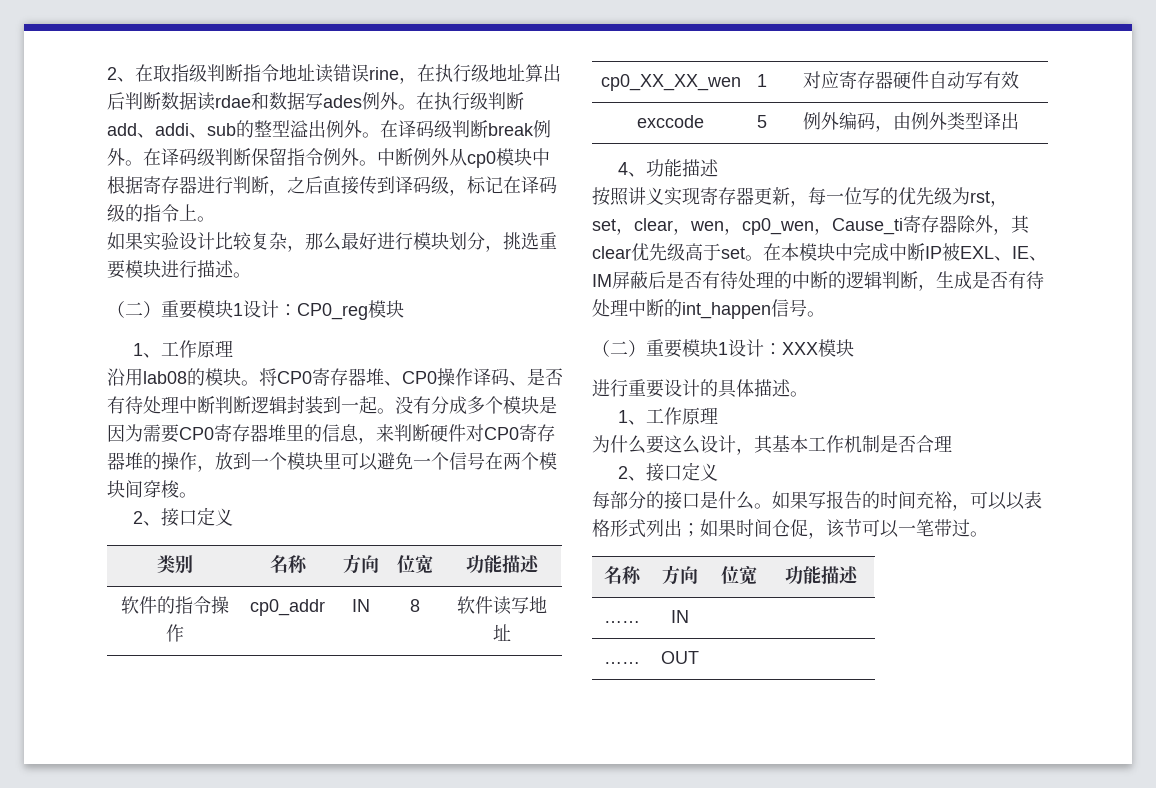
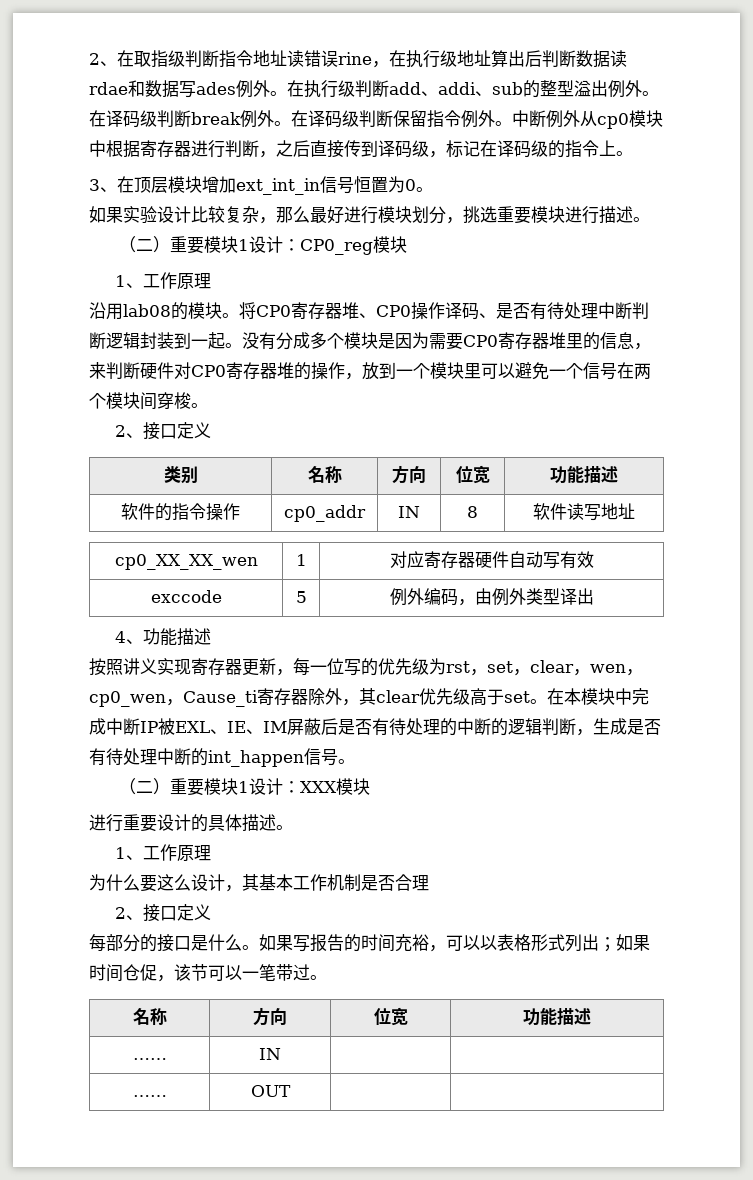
+ 3、在顶层模块增加ext_int_in信号恒置为0。

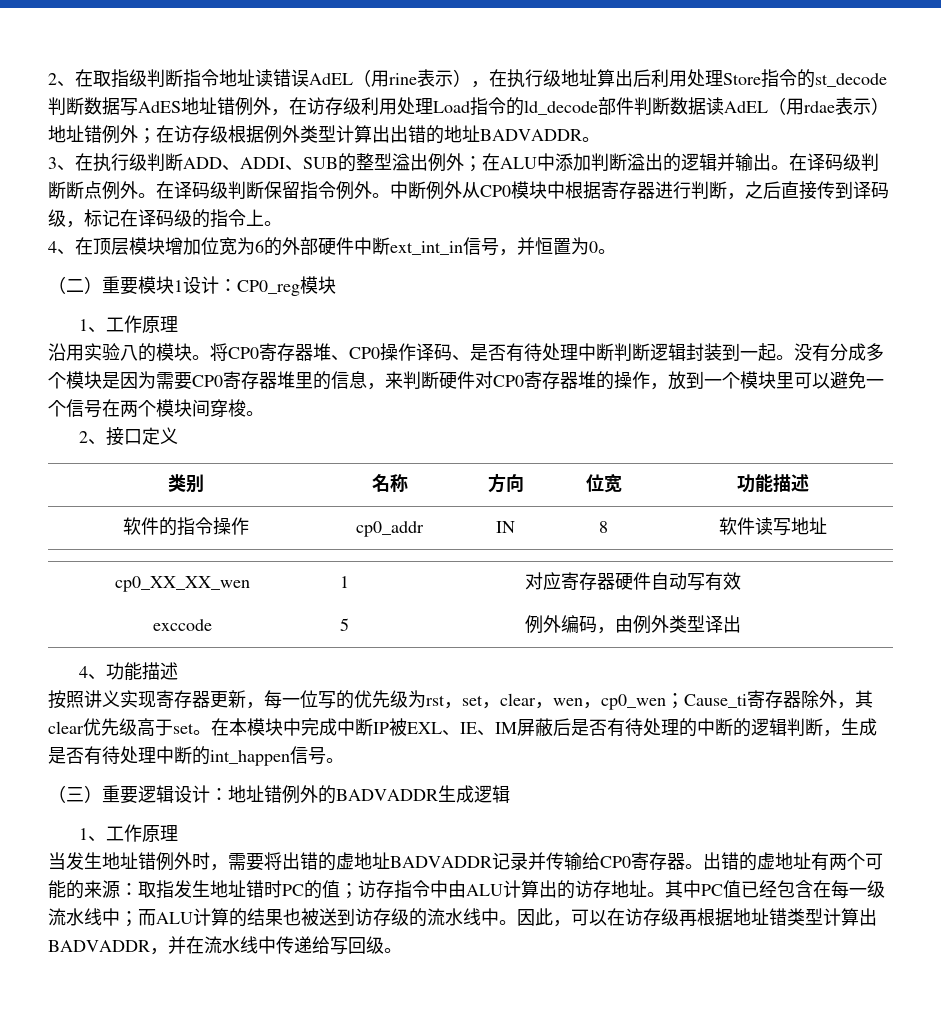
- 2、在取指级判断指令地址读错误rine，在执行级地址算出后判断数据读rdae和数据写ades例外。在执行级判断add、addi、sub的整型溢出例外。在译码级判断break例外。
+ 2、在取指级判断指令地址读错误AdEL（用rine表示），在执行级地址算出后利用处理Store指令的st_decode判断数据写AdES地址错例外，在访存级利用处理Load指令的ld_decode部件判断数据读AdEL（用rdae表示）地址错例外；在访存级根据例外类型计算出出错的地址BADVADDR。
+ 3、在执行级判断ADD、ADDI、SUB的整型溢出例外；在ALU中添加判断溢出的逻辑并输出。在译码级判断断点例外。
- 中断例外从cp0模块中根据寄存器进行判断，之后直接传到译码级，标记在译码级的指令上。
+ 中断例外从CP0模块中根据寄存器进行判断，之后直接传到译码级，标记在译码级的指令上。
- 3、在顶层模块增加ext_int_in信号恒置为0。
+ 4、在顶层模块增加位宽为6的外部硬件中断ext_int_in信号，并恒置为0。
- 如果实验设计比较复杂，那么最好进行模块划分，挑选重要模块进行描述。
- 沿用lab08的模块。
+ 沿用实验八的模块。
- 按照讲义实现寄存器更新，每一位写的优先级为rst，set，clear，wen，cp0_wen，Cause_ti寄存器除外，其clear优先级高于set。
+ 按照讲义实现寄存器更新，每一位写的优先级为rst，set，clear，wen，cp0_wen；Cause_ti寄存器除外，其clear优先级高于set。
- （二）重要模块1设计：XXX模块
- 进行重要设计的具体描述。
+ （三）重要逻辑设计：地址错例外的BADVADDR生成逻辑
  1、工作原理
- 为什么要这么设计，其基本工作机制是否合理
- 2、接口定义
- 每部分的接口是什么。如果写报告的时间充裕，可以以表格形式列出；如果时间仓促，该节可以一笔带过。
- 名称 | 方向 | 位宽 | 功能描述
- …… | IN | |
- …… | OUT | |
+ 当发生地址错例外时，需要将出错的虚地址BADVADDR记录并传输给CP0寄存器。出错的虚地址有两个可能的来源：取指发生地址错时PC的值；访存指令中由ALU计算出的访存地址。其中PC值已经包含在每一级流水线中；而ALU计算的结果也被送到访存级的流水线中。因此，可以在访存级再根据地址错类型计算出BADVADDR，并在流水线中传递给写回级。

